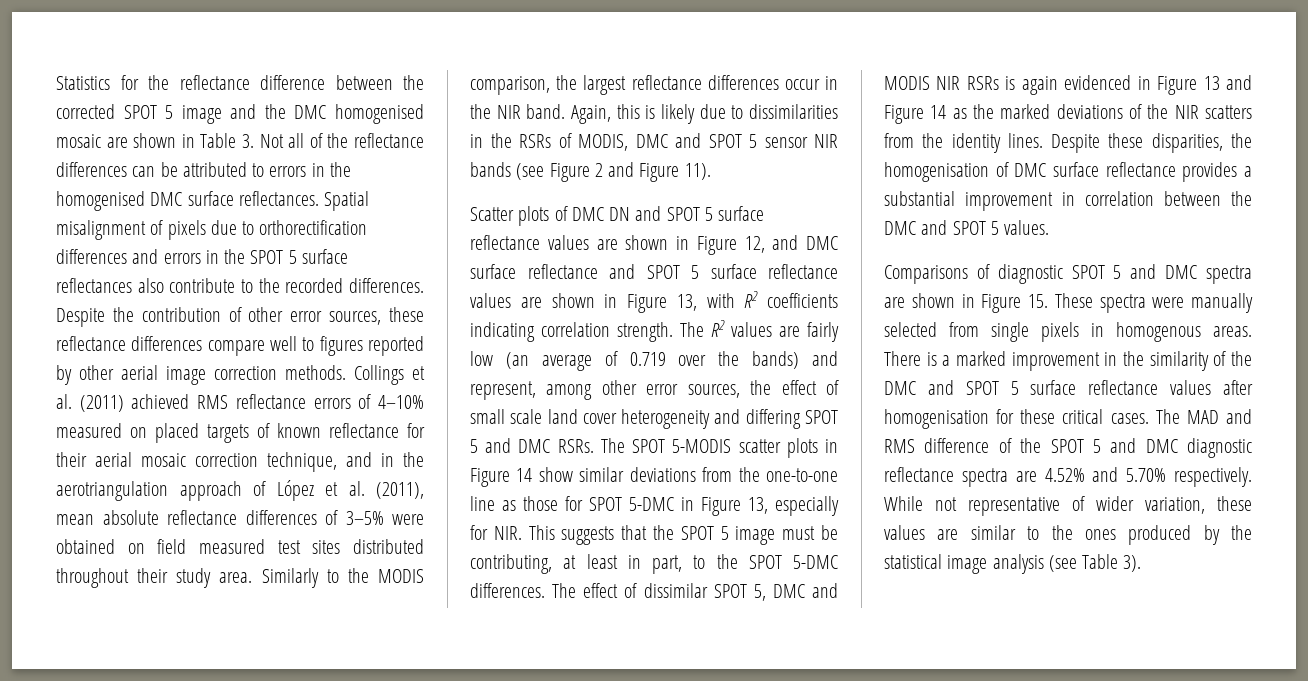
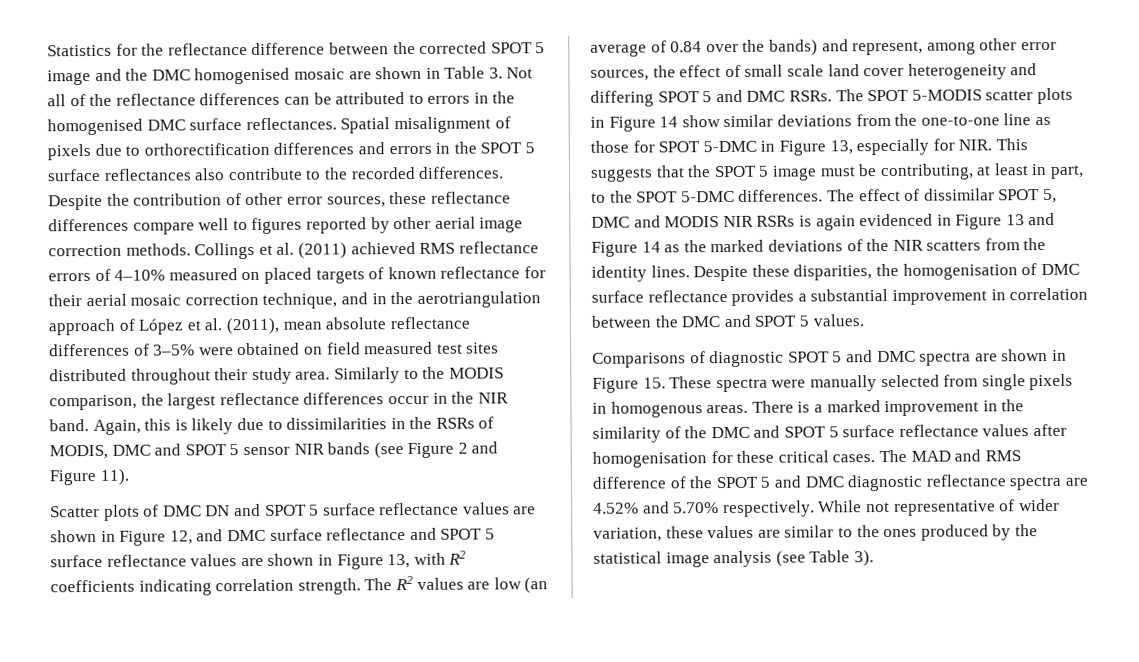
- The R2 values are fairly low (an average of 0.719 over the bands) and represent, among other error sources, the effect of small scale land cover heterogeneity and differing SPOT 5 and DMC RSRs.
+ The R2 values are low (an average of 0.84 over the bands) and represent, among other error sources, the effect of small scale land cover heterogeneity and differing SPOT 5 and DMC RSRs.

